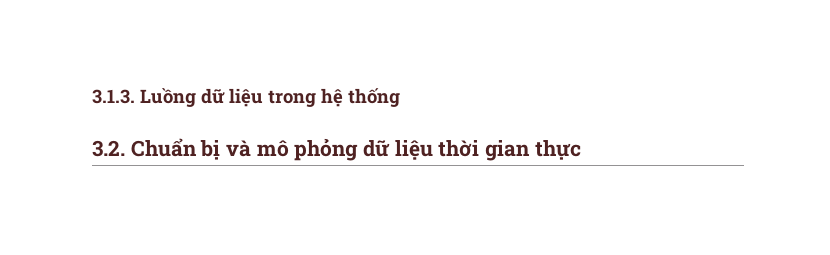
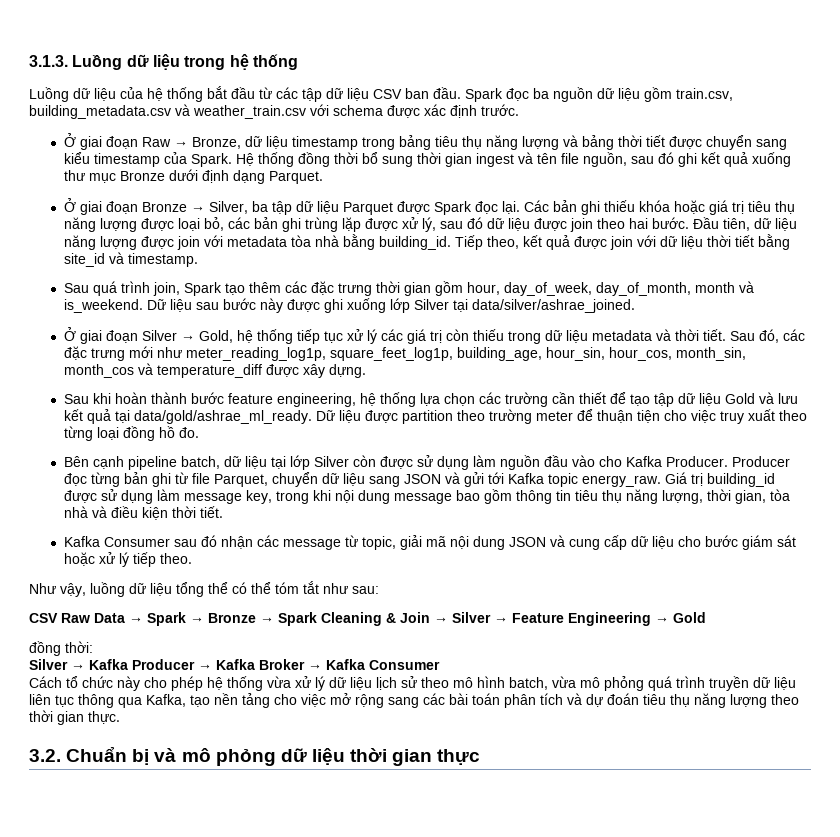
+ Luồng dữ liệu của hệ thống bắt đầu từ các tập dữ liệu CSV ban đầu. Spark đọc ba nguồn dữ liệu gồm train.csv, building_metadata.csv và weather_train.csv với schema được xác định trước.
+ Ở giai đoạn Raw → Bronze, dữ liệu timestamp trong bảng tiêu thụ năng lượng và bảng thời tiết được chuyển sang kiểu timestamp của Spark. Hệ thống đồng thời bổ sung thời gian ingest và tên file nguồn, sau đó ghi kết quả xuống thư mục Bronze dưới định dạng Parquet.
+ Ở giai đoạn Bronze → Silver, ba tập dữ liệu Parquet được Spark đọc lại. Các bản ghi thiếu khóa hoặc giá trị tiêu thụ năng lượng được loại bỏ, các bản ghi trùng lặp được xử lý, sau đó dữ liệu được join theo hai bước. Đầu tiên, dữ liệu năng lượng được join với metadata tòa nhà bằng building_id. Tiếp theo, kết quả được join với dữ liệu thời tiết bằng site_id và timestamp.
+ Sau quá trình join, Spark tạo thêm các đặc trưng thời gian gồm hour, day_of_week, day_of_month, month và is_weekend. Dữ liệu sau bước này được ghi xuống lớp Silver tại data/silver/ashrae_joined.
+ Ở giai đoạn Silver → Gold, hệ thống tiếp tục xử lý các giá trị còn thiếu trong dữ liệu metadata và thời tiết. Sau đó, các đặc trưng mới như meter_reading_log1p, square_feet_log1p, building_age, hour_sin, hour_cos, month_sin, month_cos và temperature_diff được xây dựng.
+ Sau khi hoàn thành bước feature engineering, hệ thống lựa chọn các trường cần thiết để tạo tập dữ liệu Gold và lưu kết quả tại data/gold/ashrae_ml_ready. Dữ liệu được partition theo trường meter để thuận tiện cho việc truy xuất theo từng loại đồng hồ đo.
+ Bên cạnh pipeline batch, dữ liệu tại lớp Silver còn được sử dụng làm nguồn đầu vào cho Kafka Producer. Producer đọc từng bản ghi từ file Parquet, chuyển dữ liệu sang JSON và gửi tới Kafka topic energy_raw. Giá trị building_id được sử dụng làm message key, trong khi nội dung message bao gồm thông tin tiêu thụ năng lượng, thời gian, tòa nhà và điều kiện thời tiết.
+ Kafka Consumer sau đó nhận các message từ topic, giải mã nội dung JSON và cung cấp dữ liệu cho bước giám sát hoặc xử lý tiếp theo.
+ Như vậy, luồng dữ liệu tổng thể có thể tóm tắt như sau:
+ CSV Raw Data → Spark → Bronze → Spark Cleaning & Join → Silver → Feature Engineering → Gold
+ đồng thời:
+ Silver → Kafka Producer → Kafka Broker → Kafka Consumer
+ Cách tổ chức này cho phép hệ thống vừa xử lý dữ liệu lịch sử theo mô hình batch, vừa mô phỏng quá trình truyền dữ liệu liên tục thông qua Kafka, tạo nền tảng cho việc mở rộng sang các bài toán phân tích và dự đoán tiêu thụ năng lượng theo thời gian thực.

